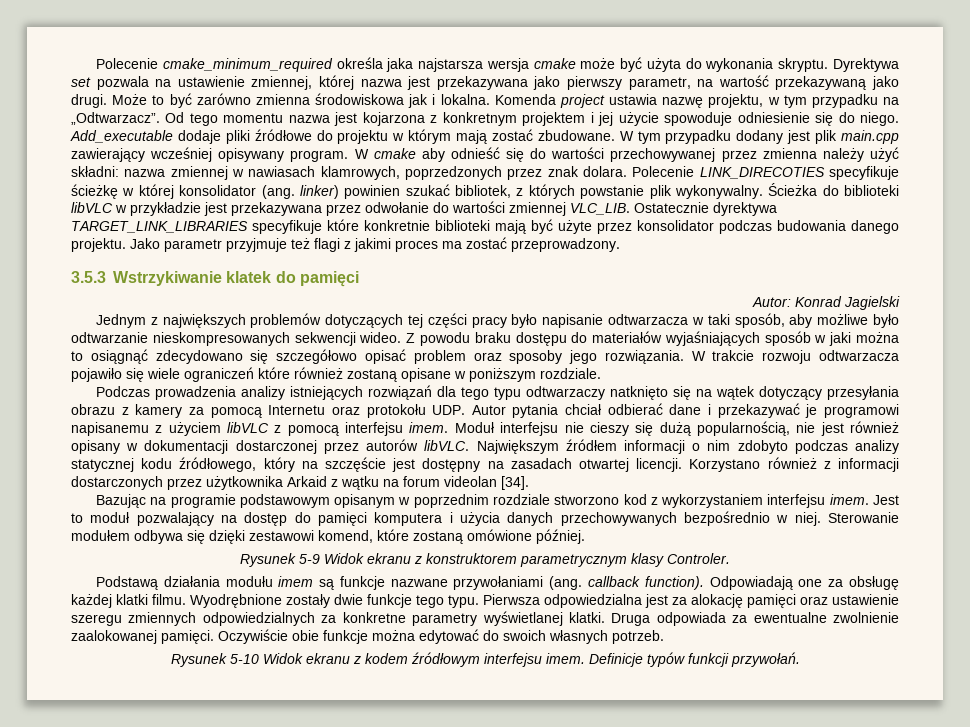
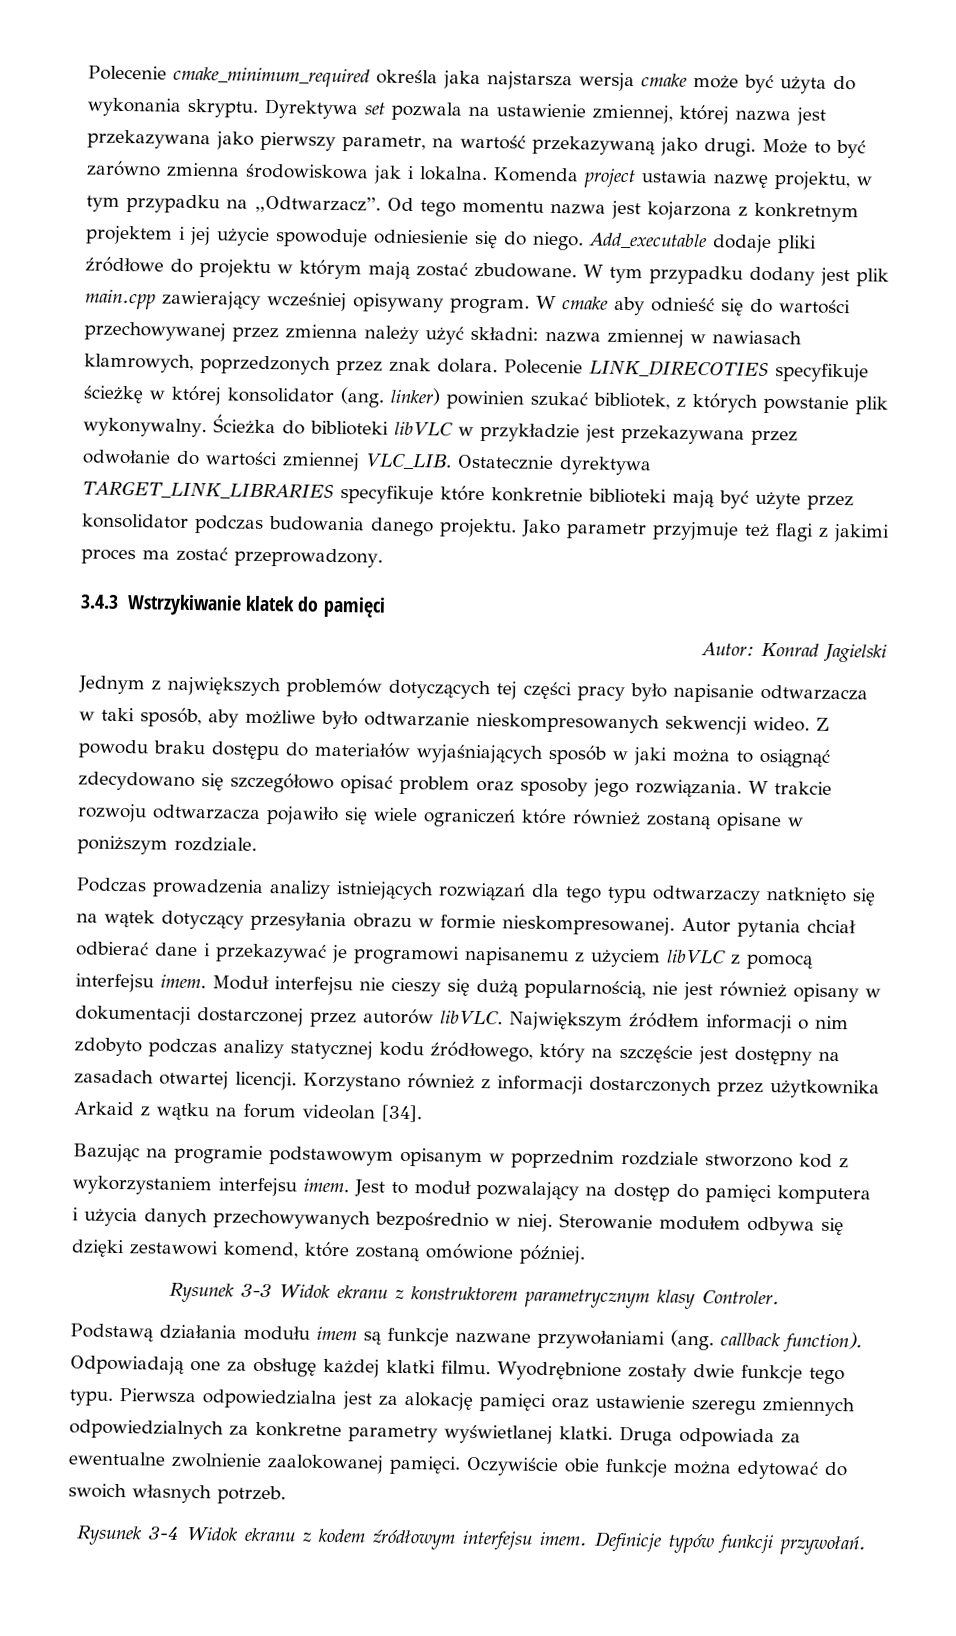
- 3.5.3 Wstrzykiwanie klatek do pamięci
+ 3.4.3 Wstrzykiwanie klatek do pamięci
- Podczas prowadzenia analizy istniejących rozwiązań dla tego typu odtwarzaczy natknięto się na wątek dotyczący przesyłania obrazu z kamery za pomocą Internetu oraz protokołu UDP. Autor pytania chciał odbierać dane i przekazywać je programowi napisanemu z użyciem libVLC z pomocą interfejsu imem.
+ Podczas prowadzenia analizy istniejących rozwiązań dla tego typu odtwarzaczy natknięto się na wątek dotyczący przesyłania obrazu w formie nieskompresowanej. Autor pytania chciał odbierać dane i przekazywać je programowi napisanemu z użyciem libVLC z pomocą interfejsu imem.
- Rysunek 5-9 Widok ekranu z konstruktorem parametrycznym klasy Controler.
+ Rysunek 3-3 Widok ekranu z konstruktorem parametrycznym klasy Controler.
- Rysunek 5-10 Widok ekranu z kodem źródłowym interfejsu imem.
+ Rysunek 3-4 Widok ekranu z kodem źródłowym interfejsu imem.

